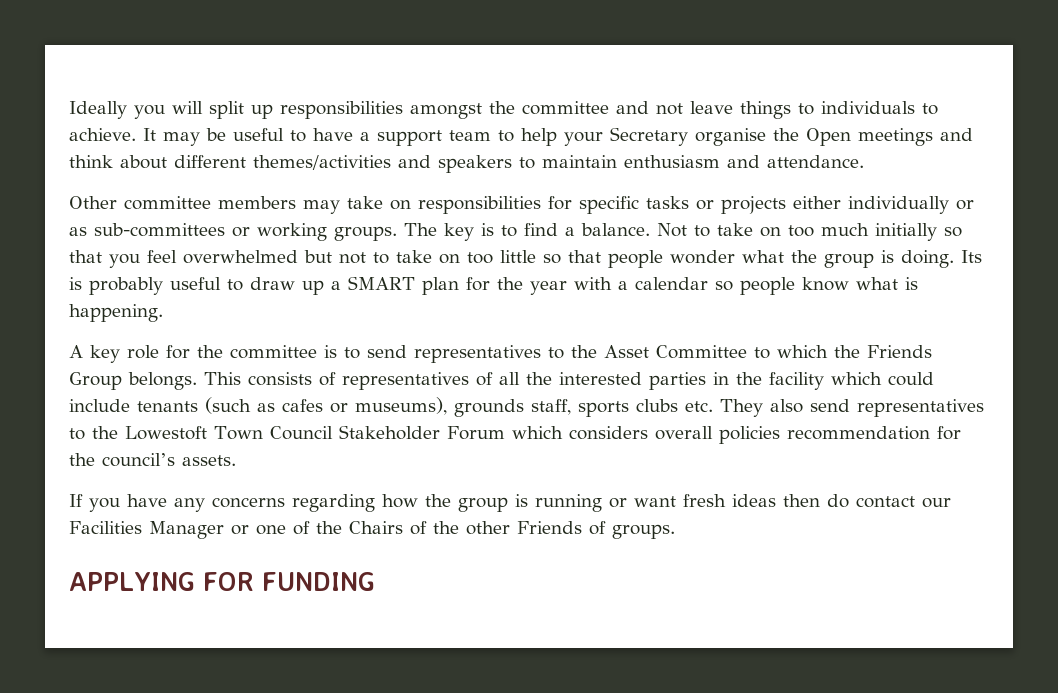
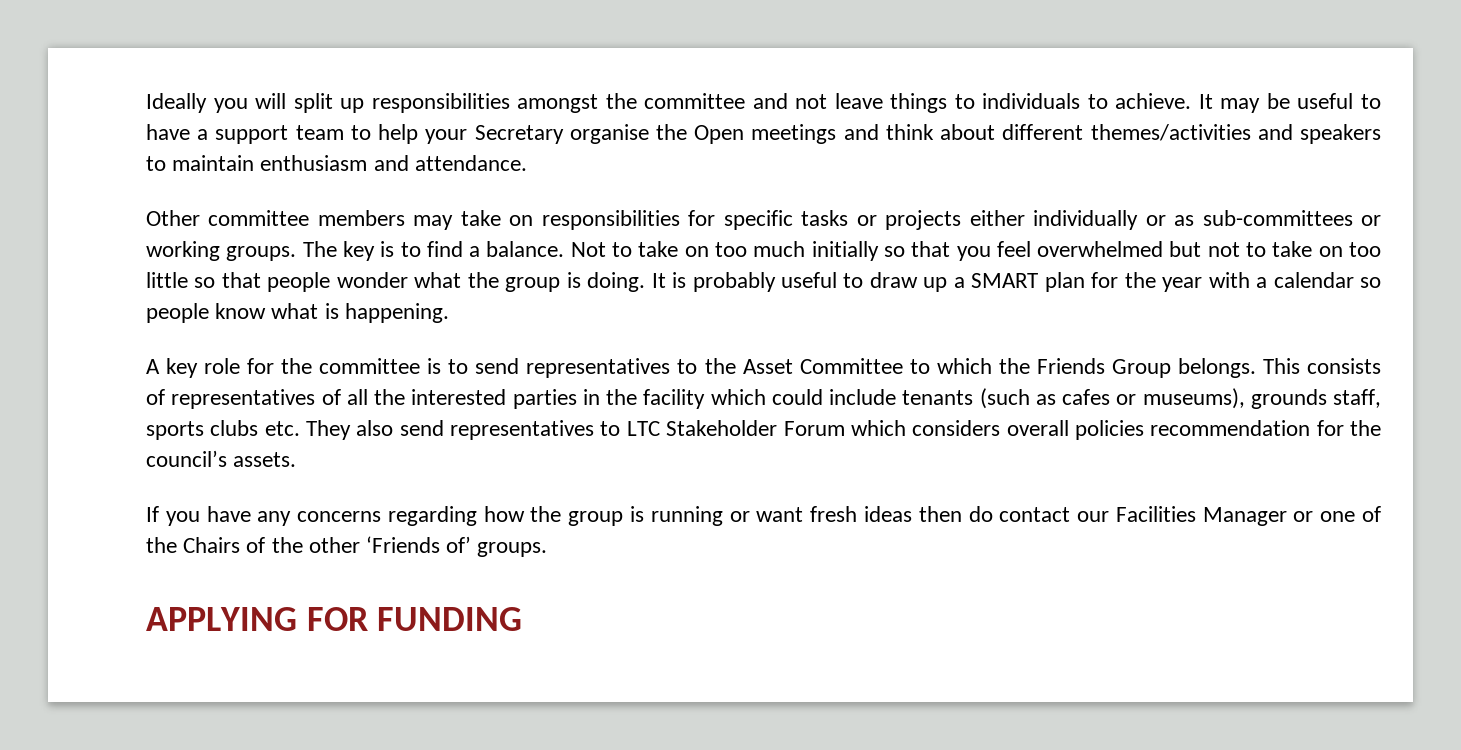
- Its is probably useful to draw up a SMART plan for the year with a calendar so people know what is happening.
+ It is probably useful to draw up a SMART plan for the year with a calendar so people know what is happening.
- This consists of representatives of all the interested parties in the facility which could include tenants (such as cafes or museums), grounds staff, sports clubs etc. They also send representatives to the Lowestoft Town Council Stakeholder Forum which considers overall policies recommendation for the council’s assets.
+ This consists of representatives of all the interested parties in the facility which could include tenants (such as cafes or museums), grounds staff, sports clubs etc. They also send representatives to LTC Stakeholder Forum which considers overall policies recommendation for the council’s assets.
- If you have any concerns regarding how the group is running or want fresh ideas then do contact our Facilities Manager or one of the Chairs of the other Friends of groups.
+ If you have any concerns regarding how the group is running or want fresh ideas then do contact our Facilities Manager or one of the Chairs of the other ‘Friends of’ groups.

